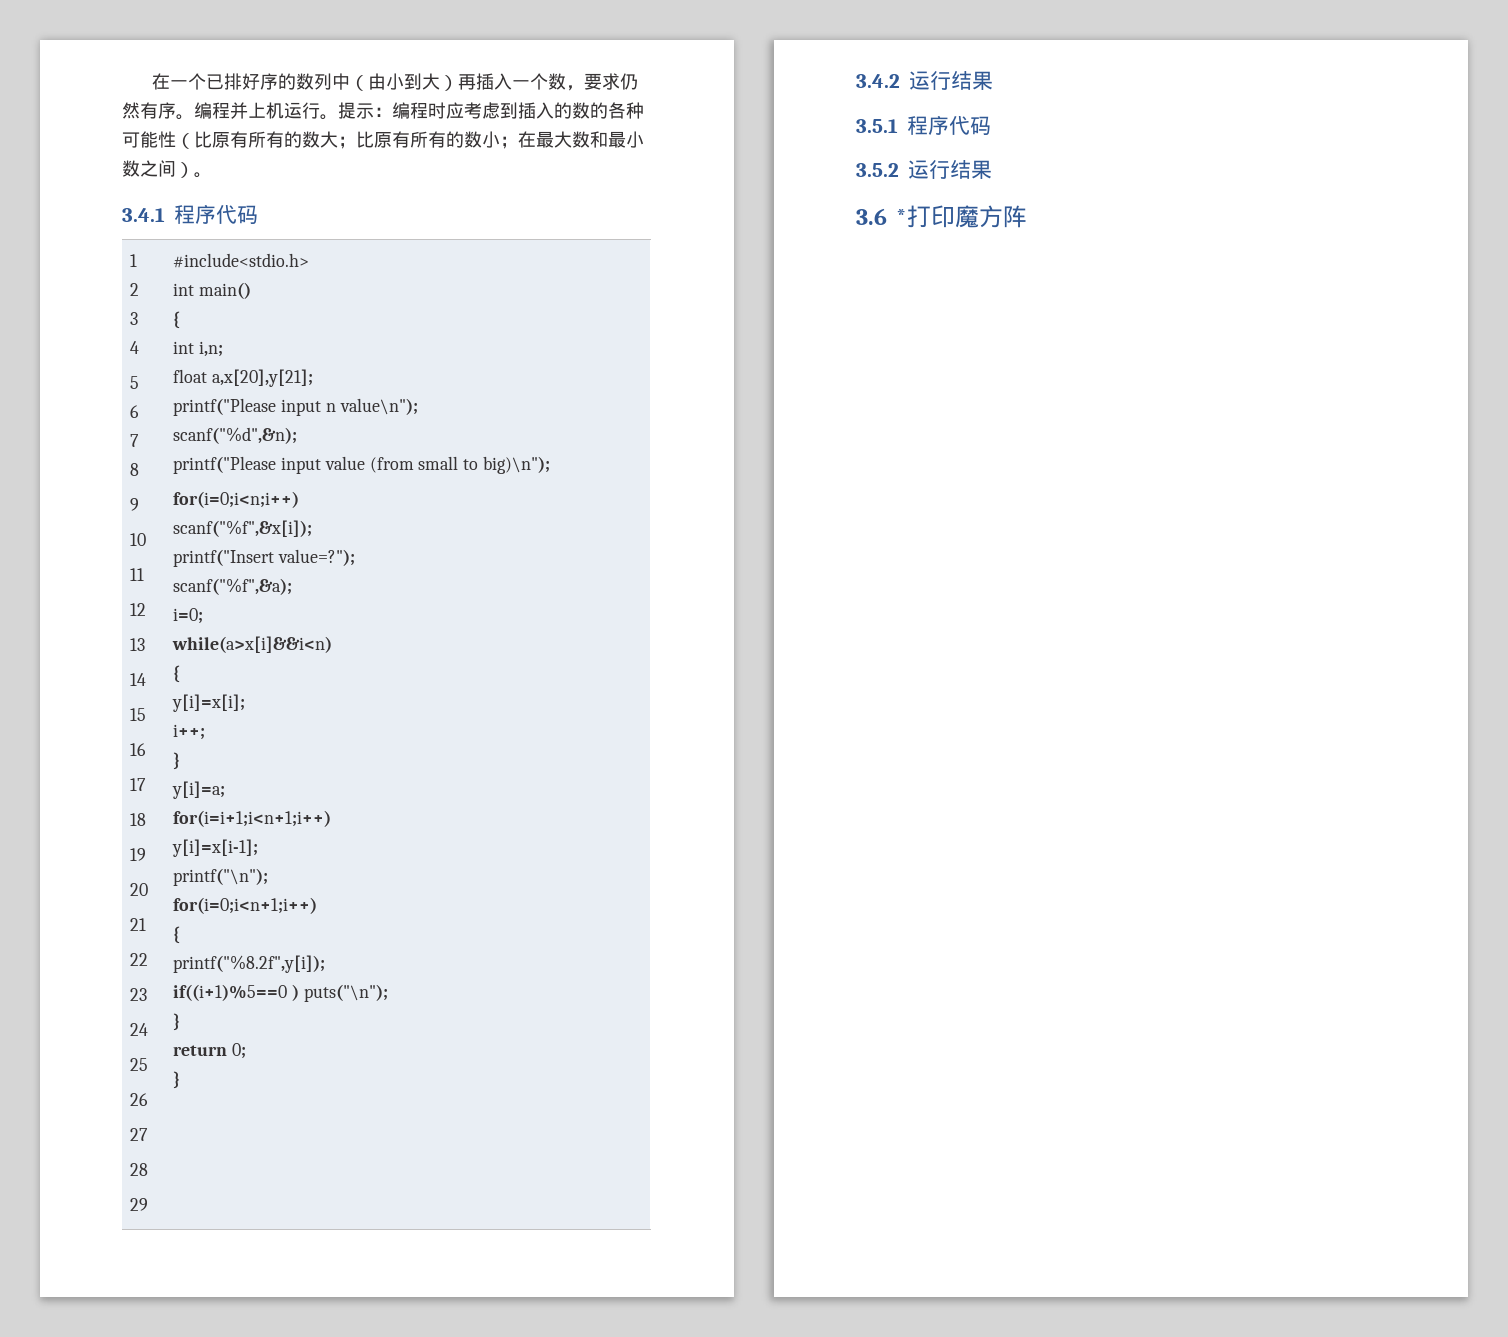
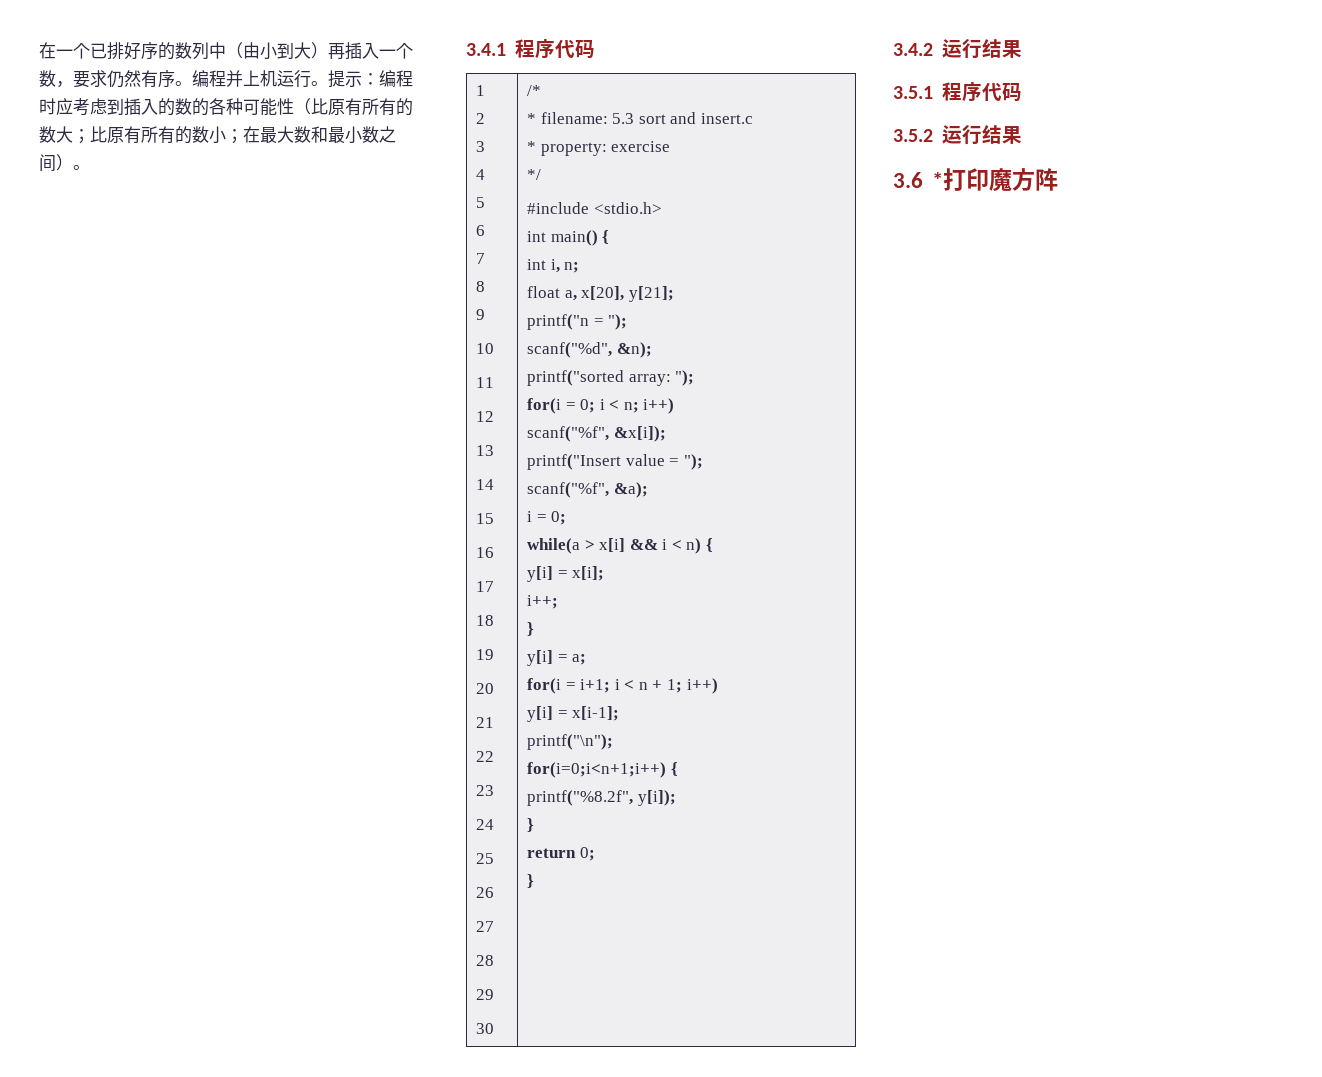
- #include<stdio.h>
+ 30 | /*
+ * filename: 5.3 sort and insert.c
+ * property: exercise
+ */
+ #include <stdio.h>
- int main()
- {
+ int main() {
- int i,n;
+ int i, n;
- float a,x[20],y[21];
- printf("Please input n value\n");
- scanf("%d",&n);
- printf("Please input value (from small to big)\n");
- for(i=0;i<n;i++)
- scanf("%f",&x[i]);
- printf("Insert value=?");
- scanf("%f",&a);
- i=0;
- while(a>x[i]&&i<n)
- {
- y[i]=x[i];
+ float a, x[20], y[21];
+ printf("n = ");
+ scanf("%d", &n);
+ printf("sorted array: ");
+ for(i = 0; i < n; i++)
+ scanf("%f", &x[i]);
+ printf("Insert value = ");
+ scanf("%f", &a);
+ i = 0;
+ while(a > x[i] && i < n) {
+ y[i] = x[i];
  i++;
  }
- y[i]=a;
- for(i=i+1;i<n+1;i++)
- y[i]=x[i-1];
+ y[i] = a;
+ for(i = i+1; i < n + 1; i++)
+ y[i] = x[i-1];
- for(i=0;i<n+1;i++)
- {
- printf("%8.2f",y[i]);
- if((i+1)%5==0 ) puts("\n");
+ for(i=0;i<n+1;i++) {
+ printf("%8.2f", y[i]);

